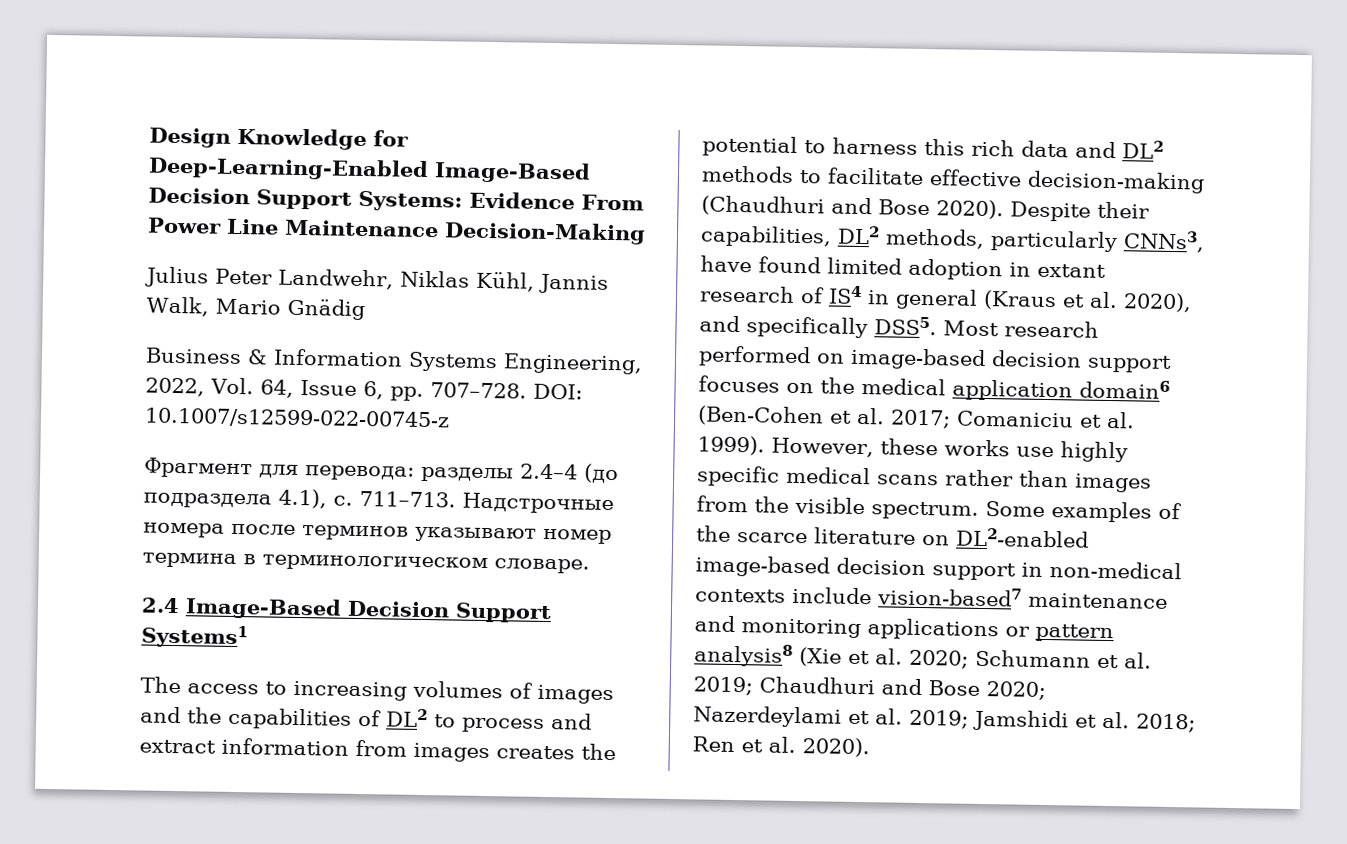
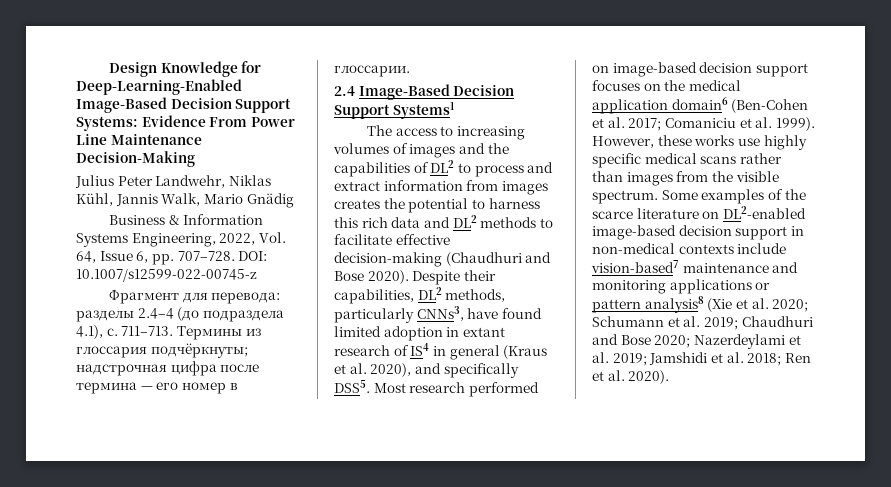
- Надстрочные номера после терминов указывают номер термина в терминологическом словаре.
+ Термины из глоссария подчёркнуты; надстрочная цифра после термина — его номер в глоссарии.

